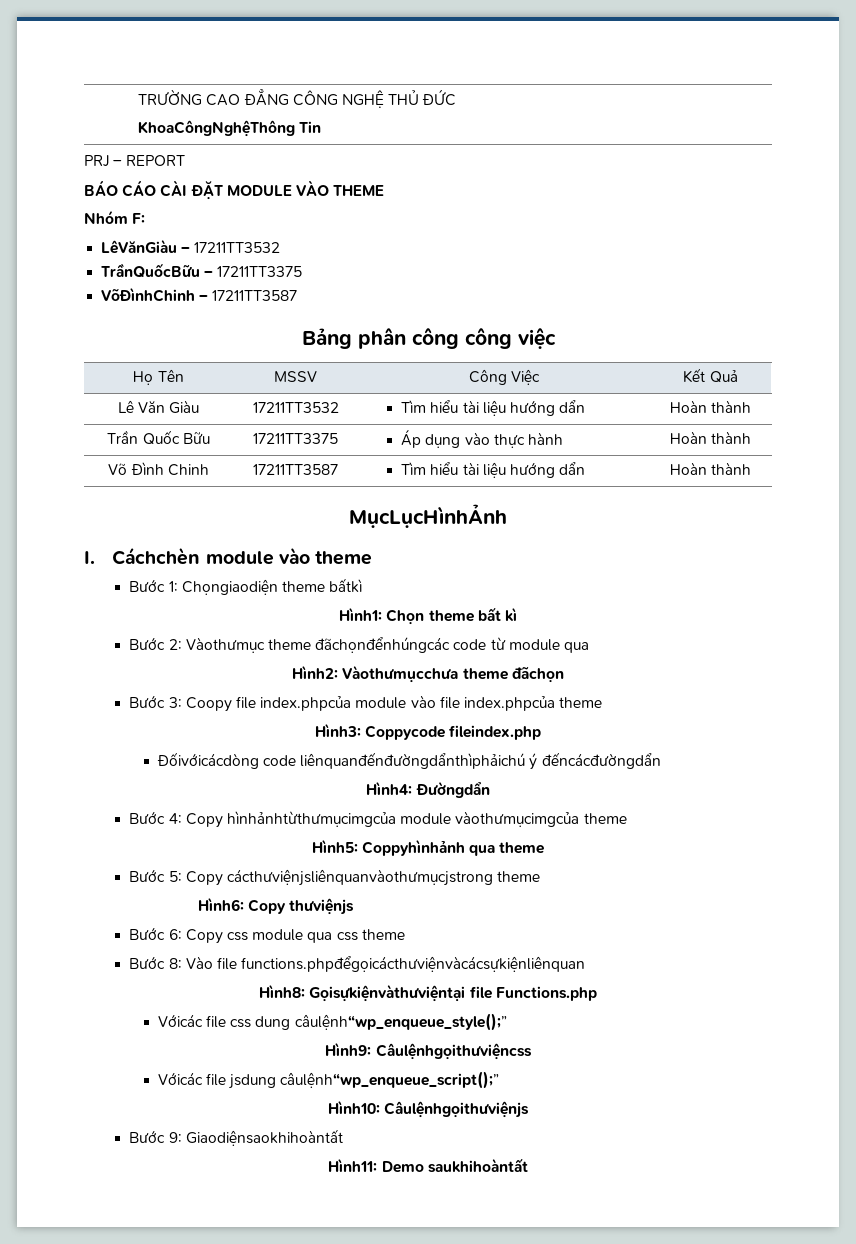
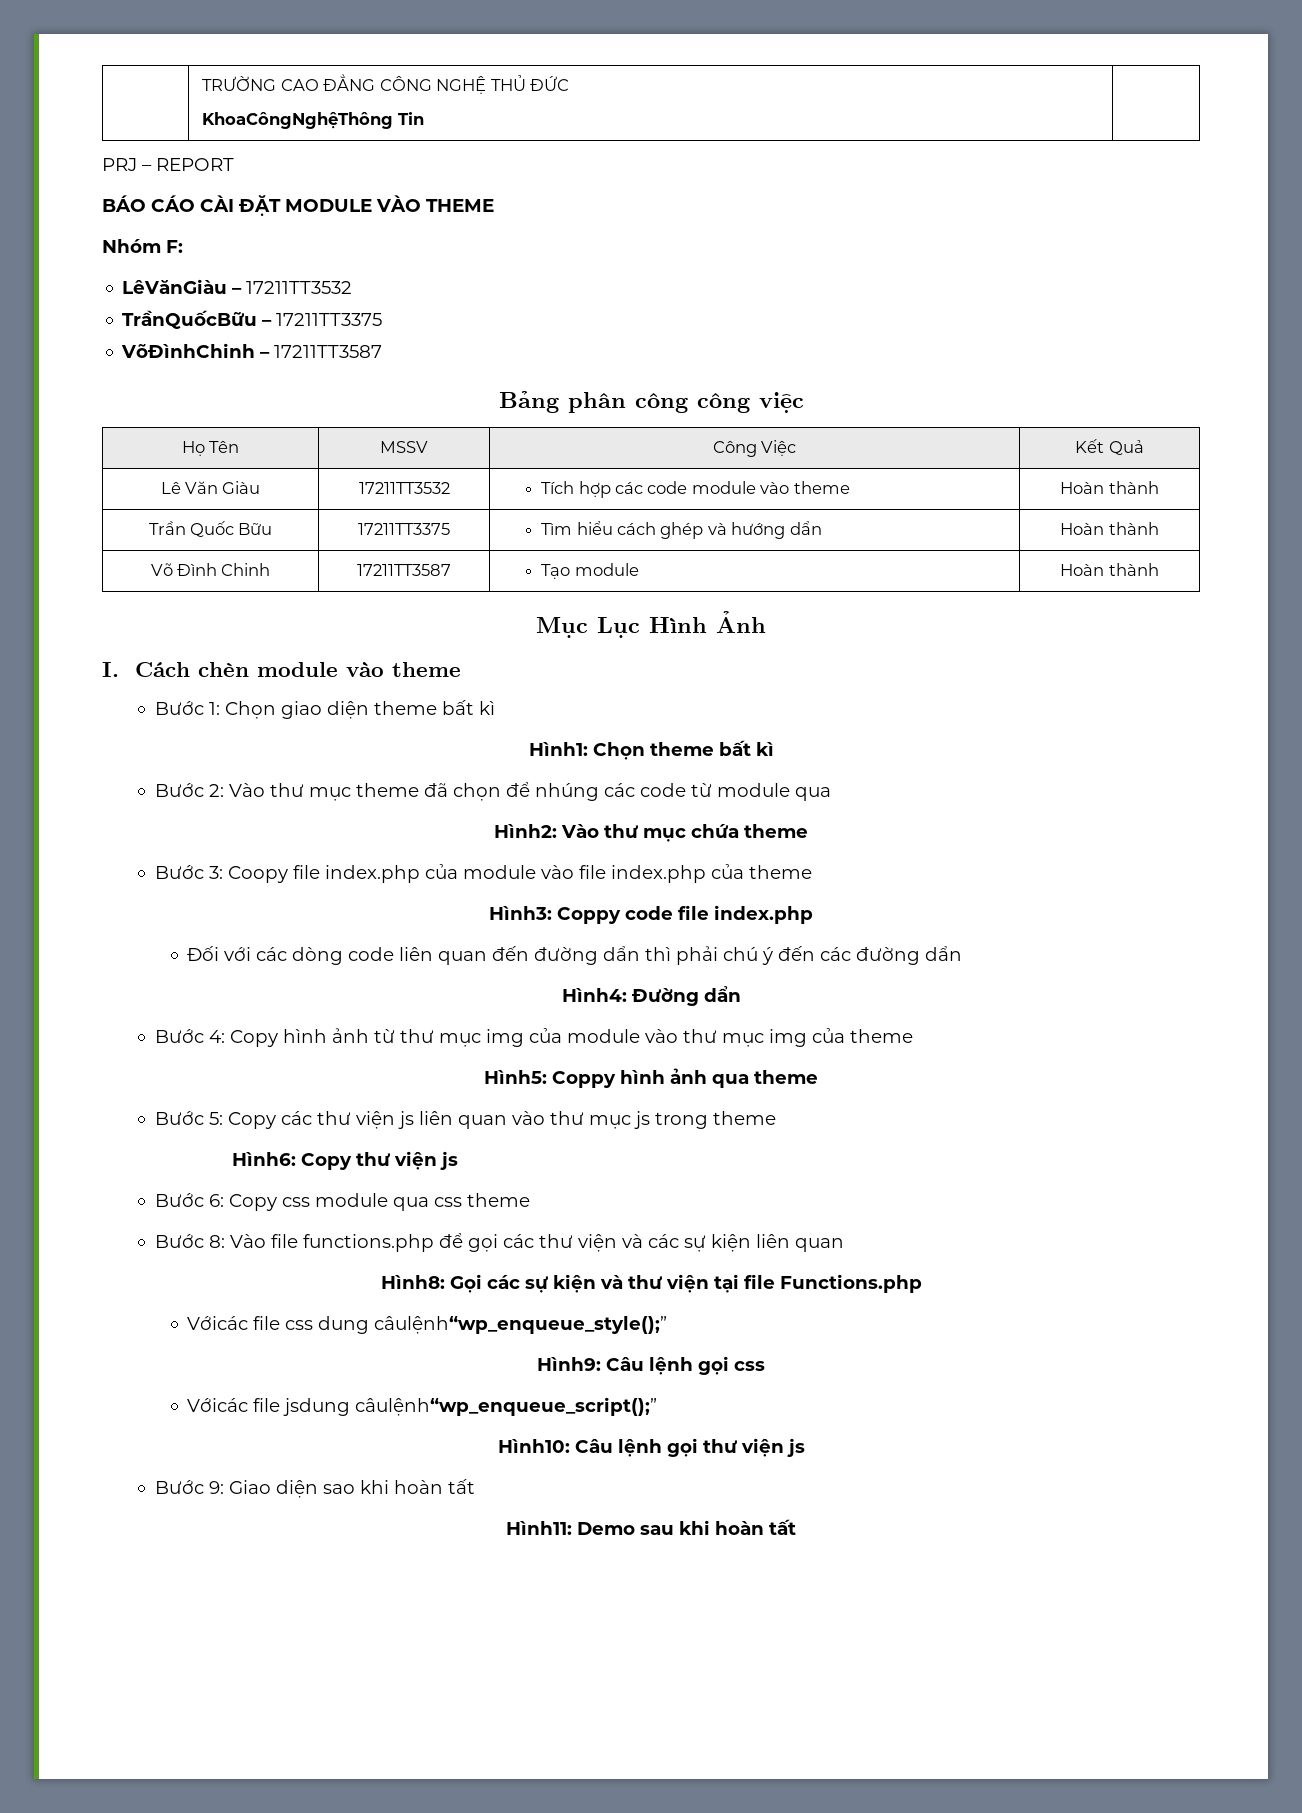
- Lê Văn Giàu | 17211TT3532 | Tìm hiểu tài liệu hướng dẩn | Hoàn thành
+ Lê Văn Giàu | 17211TT3532 | Tích hợp các code module vào theme | Hoàn thành
- Trần Quốc Bữu | 17211TT3375 | Áp dụng vào thực hành | Hoàn thành
+ Trần Quốc Bữu | 17211TT3375 | Tìm hiểu cách ghép và hướng dẩn | Hoàn thành
- Võ Đình Chinh | 17211TT3587 | Tìm hiểu tài liệu hướng dẩn | Hoàn thành
- MụcLụcHìnhẢnh
+ Võ Đình Chinh | 17211TT3587 | Tạo module | Hoàn thành
+ Mục Lục Hình Ảnh
- I. Cáchchèn module vào theme
+ I. Cách chèn module vào theme
- Bước 1: Chọngiaodiện theme bấtkì
+ Bước 1: Chọn giao diện theme bất kì
- Bước 2: Vàothưmục theme đãchọnđểnhúngcác code từ module qua
+ Bước 2: Vào thư mục theme đã chọn để nhúng các code từ module qua
- Hình2: Vàothưmụcchưa theme đãchọn
+ Hình2: Vào thư mục chứa theme
- Bước 3: Coopy file index.phpcủa module vào file index.phpcủa theme
+ Bước 3: Coopy file index.php của module vào file index.php của theme
- Hình3: Coppycode fileindex.php
- Đốivớicácdòng code liênquanđếnđườngdẩnthìphảichú ý đếncácđườngdẩn
+ Hình3: Coppy code file index.php
+ Đối với các dòng code liên quan đến đường dẩn thì phải chú ý đến các đường dẩn
- Hình4: Đườngdẩn
+ Hình4: Đường dẩn
- Bước 4: Copy hìnhảnhtừthưmụcimgcủa module vàothưmụcimgcủa theme
+ Bước 4: Copy hình ảnh từ thư mục img của module vào thư mục img của theme
- Hình5: Coppyhìnhảnh qua theme
+ Hình5: Coppy hình ảnh qua theme
- Bước 5: Copy cácthưviệnjsliênquanvàothưmụcjstrong theme
+ Bước 5: Copy các thư viện js liên quan vào thư mục js trong theme
- Hình6: Copy thưviệnjs
+ Hình6: Copy thư viện js
- Bước 8: Vào file functions.phpđểgọicácthưviệnvàcácsựkiệnliênquan
- Hình8: Gọisựkiệnvàthưviệntại file Functions.php
+ Bước 8: Vào file functions.php để gọi các thư viện và các sự kiện liên quan
+ Hình8: Gọi các sự kiện và thư viện tại file Functions.php
- Hình9: Câulệnhgọithưviệncss
+ Hình9: Câu lệnh gọi css
- Hình10: Câulệnhgọithưviệnjs
- Bước 9: Giaodiệnsaokhihoàntất
- Hình11: Demo saukhihoàntất
+ Hình10: Câu lệnh gọi thư viện js
+ Bước 9: Giao diện sao khi hoàn tất
+ Hình11: Demo sau khi hoàn tất

